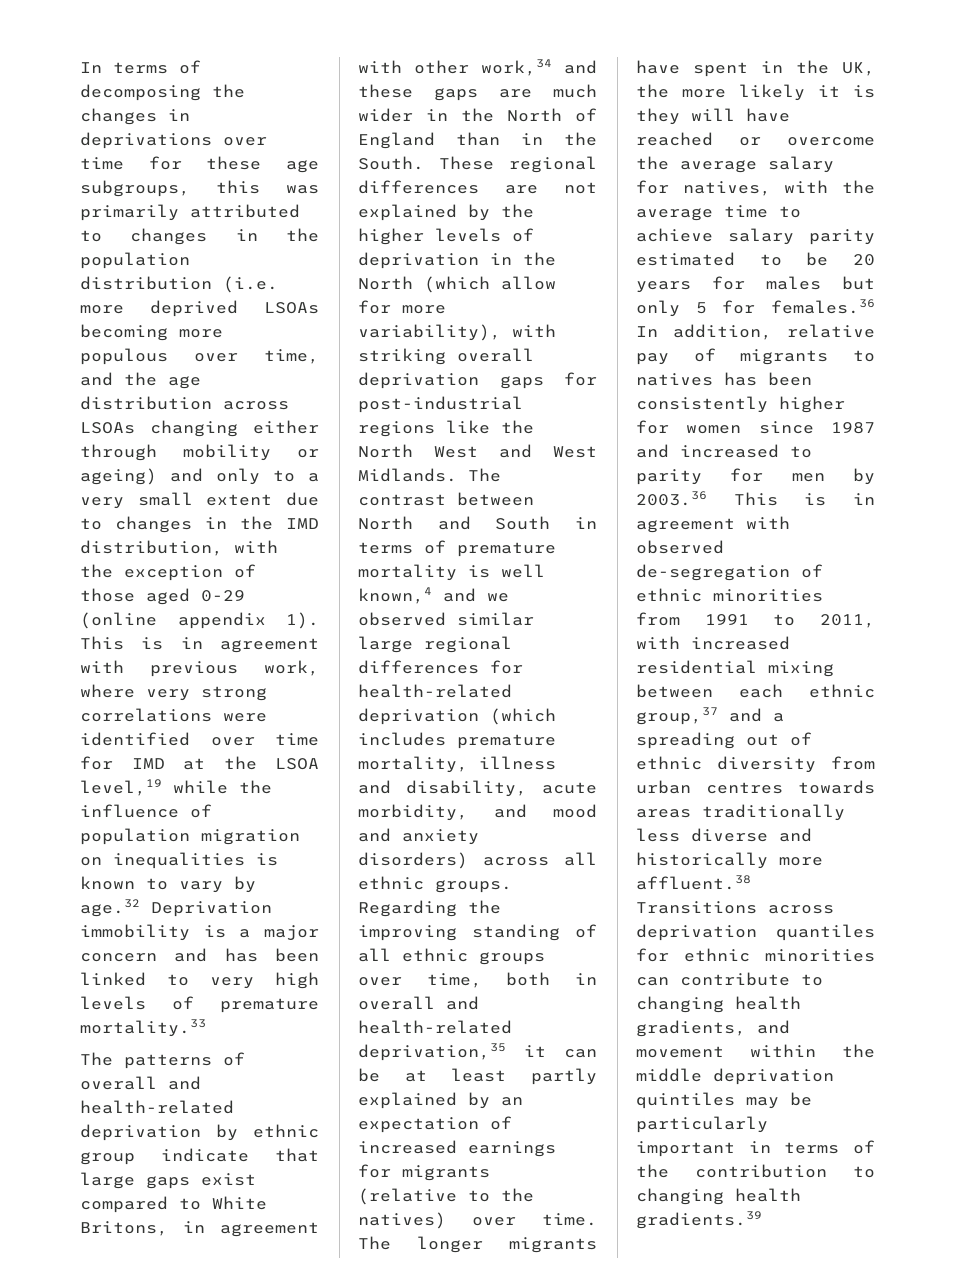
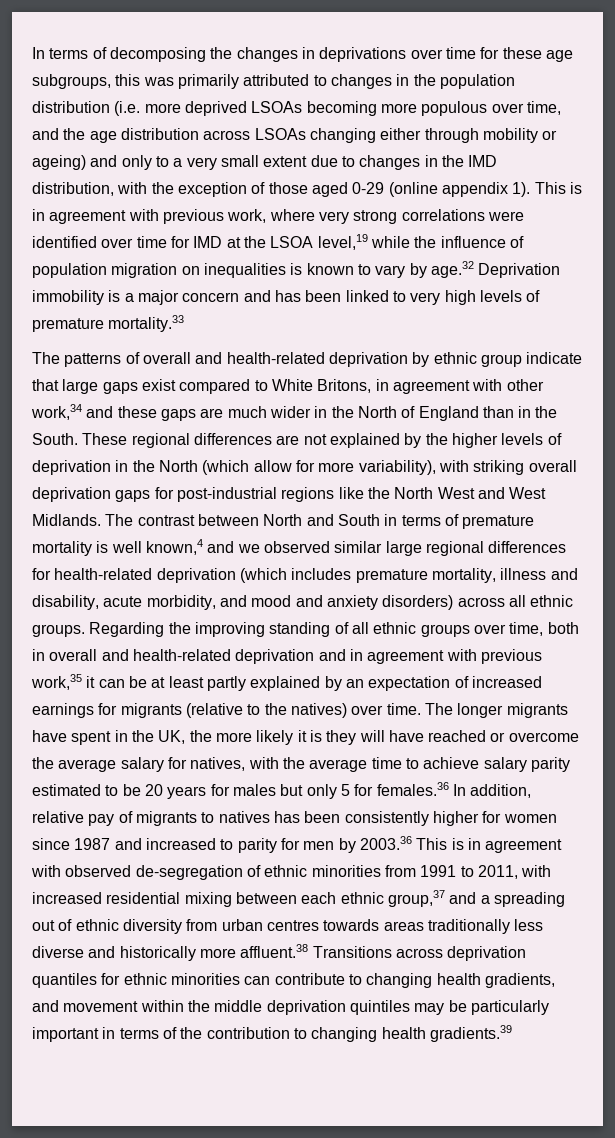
- Regarding the improving standing of all ethnic groups over time, both in overall and health-related deprivation,35 it can be at least partly explained by an expectation of increased earnings for migrants (relative to the natives) over time.
+ Regarding the improving standing of all ethnic groups over time, both in overall and health-related deprivation and in agreement with previous work,35 it can be at least partly explained by an expectation of increased earnings for migrants (relative to the natives) over time.

